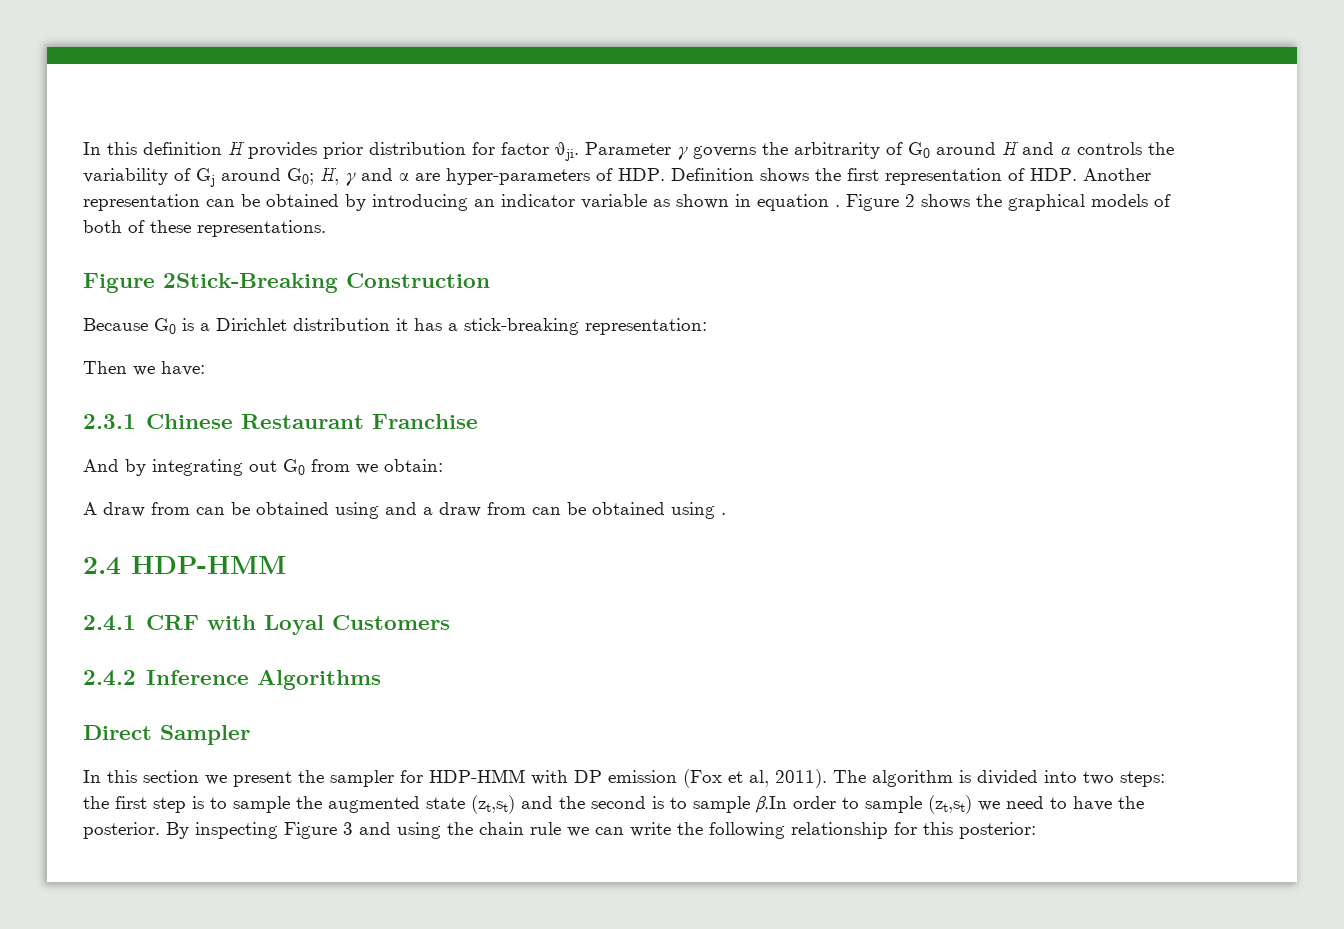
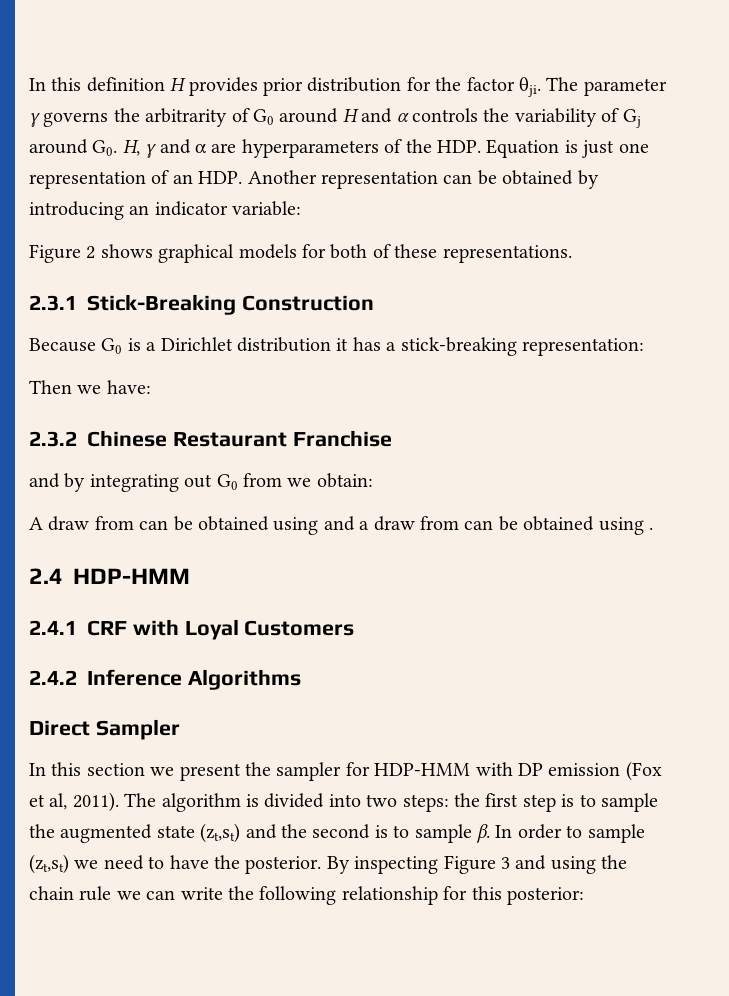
- In this definition H provides prior distribution for factor θji.
+ In this definition H provides prior distribution for the factor θji.
- Parameter γ governs the arbitrarity of G0 around H and α controls the variability of Gj around G0; H, γ and α are hyper-parameters of HDP. Definition shows the first representation of HDP. Another representation can be obtained by introducing an indicator variable as shown in equation . Figure 2 shows the graphical models of both of these representations.
+ The parameter γ governs the arbitrarity of G0 around H and α controls the variability of Gj around G0. H, γ and α are hyperparameters of the HDP. Equation is just one representation of an HDP. Another representation can be obtained by introducing an indicator variable:
+ Figure 2 shows graphical models for both of these representations.
- Figure 2Stick-Breaking Construction
+ 2.3.1 Stick-Breaking Construction
- 2.3.1 Chinese Restaurant Franchise
+ 2.3.2 Chinese Restaurant Franchise
- And by integrating out G0 from we obtain:
+ and by integrating out G0 from we obtain:
- The algorithm is divided into two steps: the first step is to sample the augmented state (zt,st) and the second is to sample β.In order to sample (zt,st) we need to have the posterior.
+ The algorithm is divided into two steps: the first step is to sample the augmented state (zt,st) and the second is to sample β. In order to sample (zt,st) we need to have the posterior.

